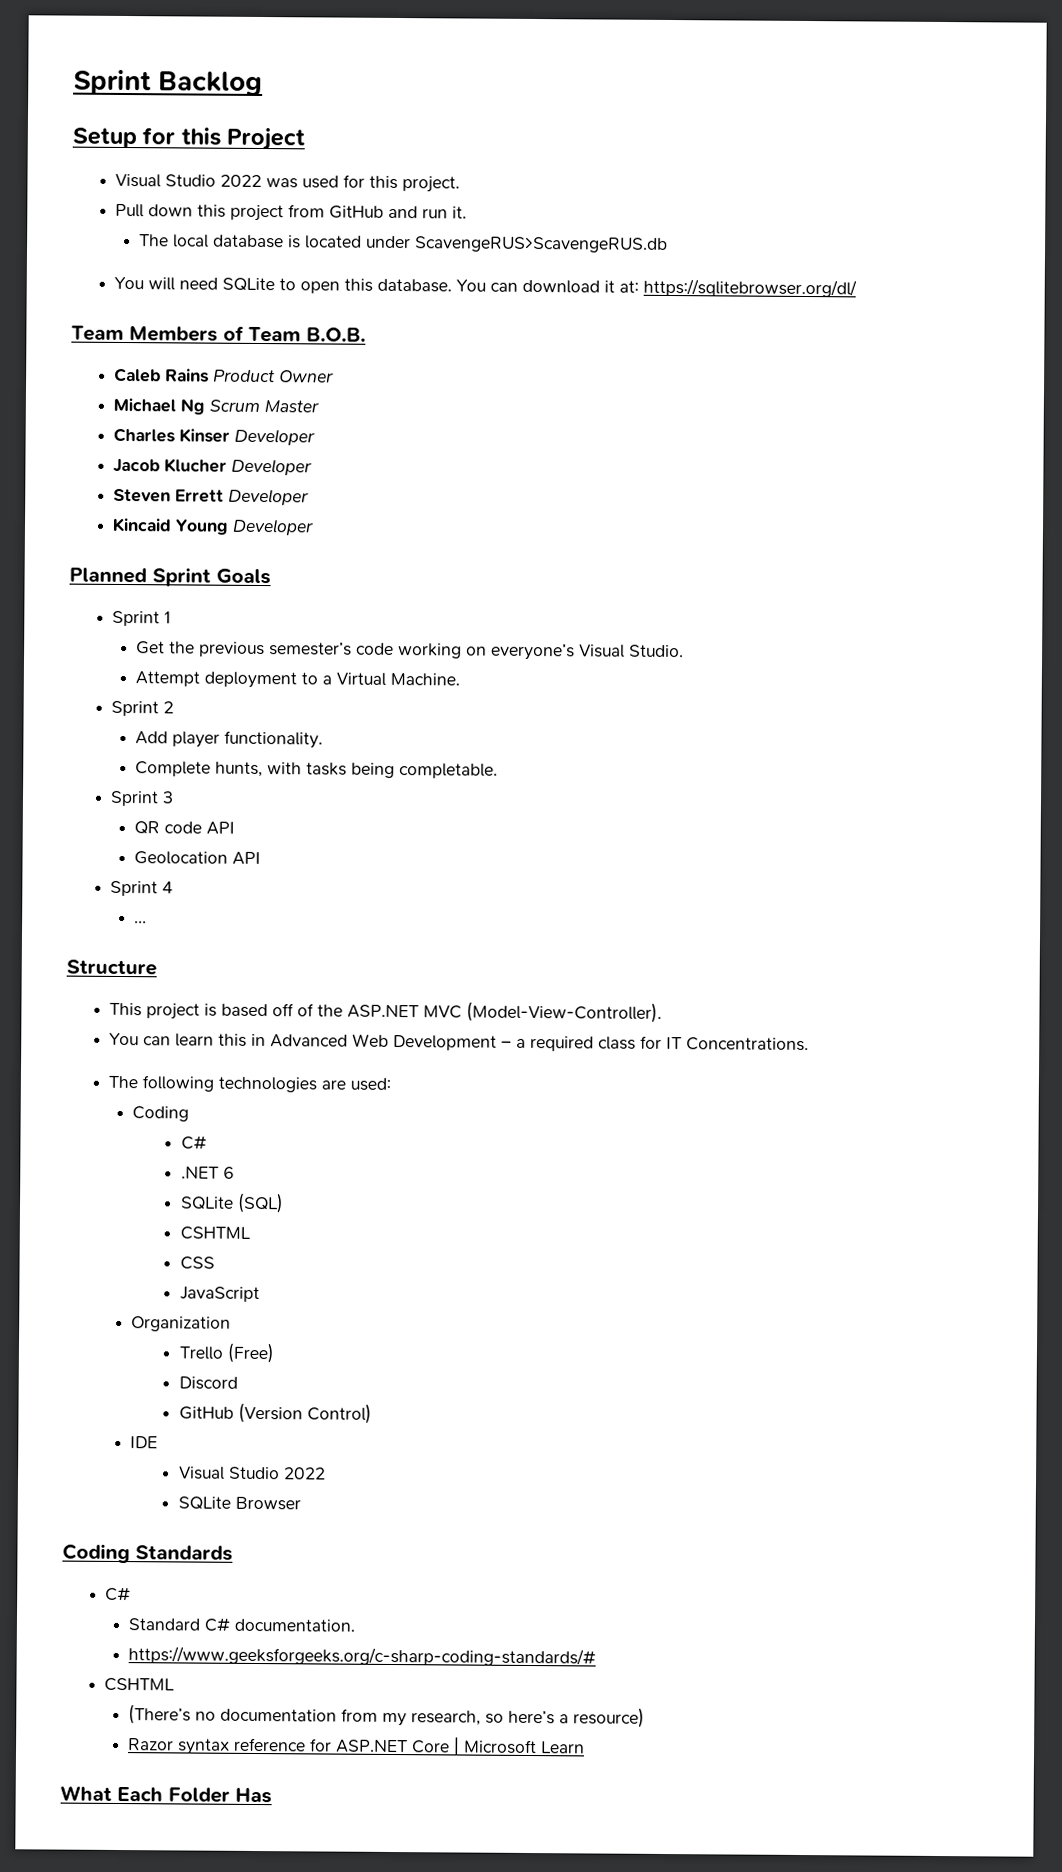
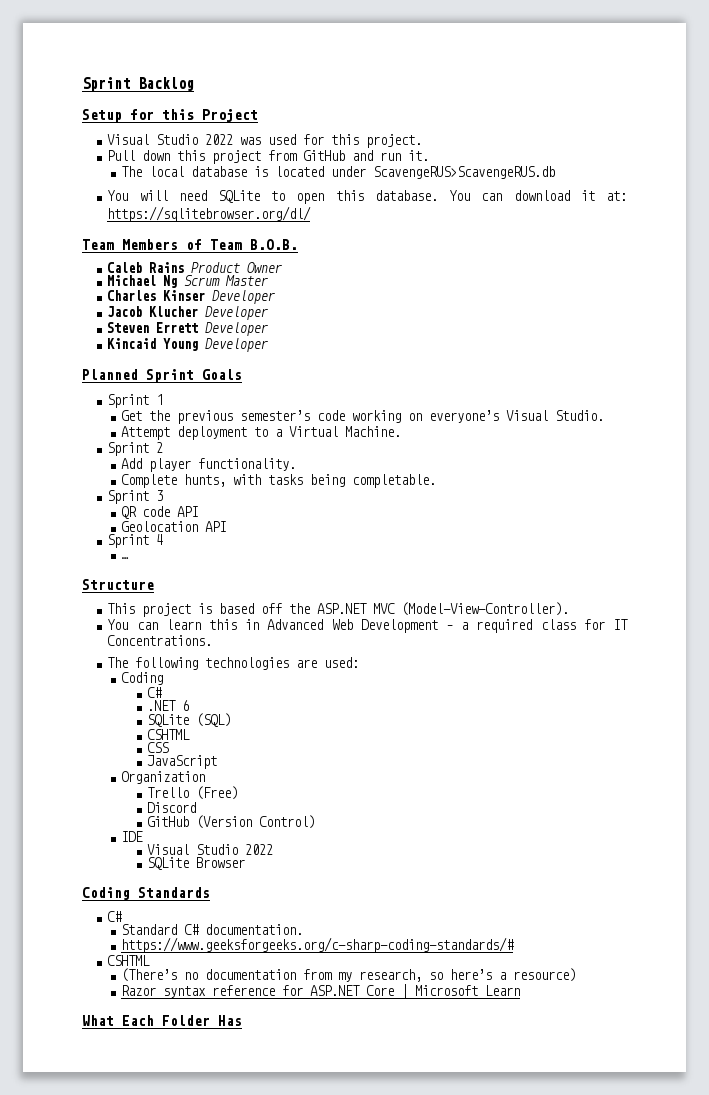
- This project is based off of the ASP.NET MVC (Model-View-Controller).
+ This project is based off the ASP.NET MVC (Model-View-Controller).

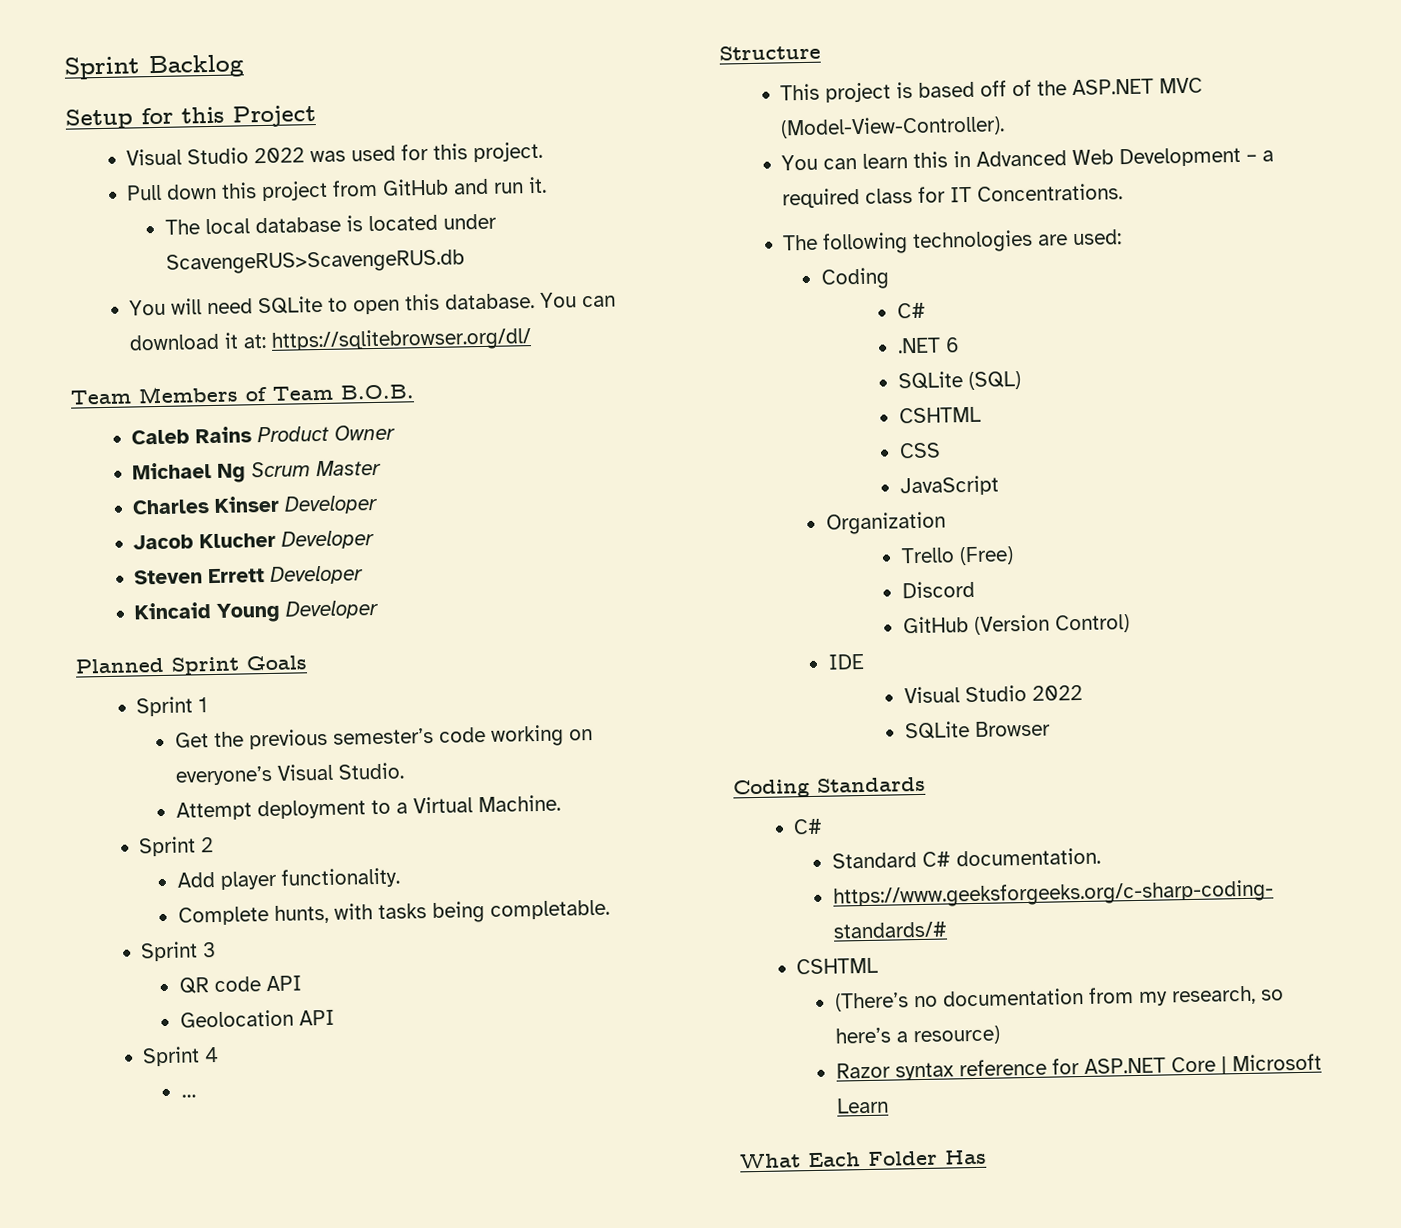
- This project is based off the ASP.NET MVC (Model-View-Controller).
+ This project is based off of the ASP.NET MVC (Model-View-Controller).

